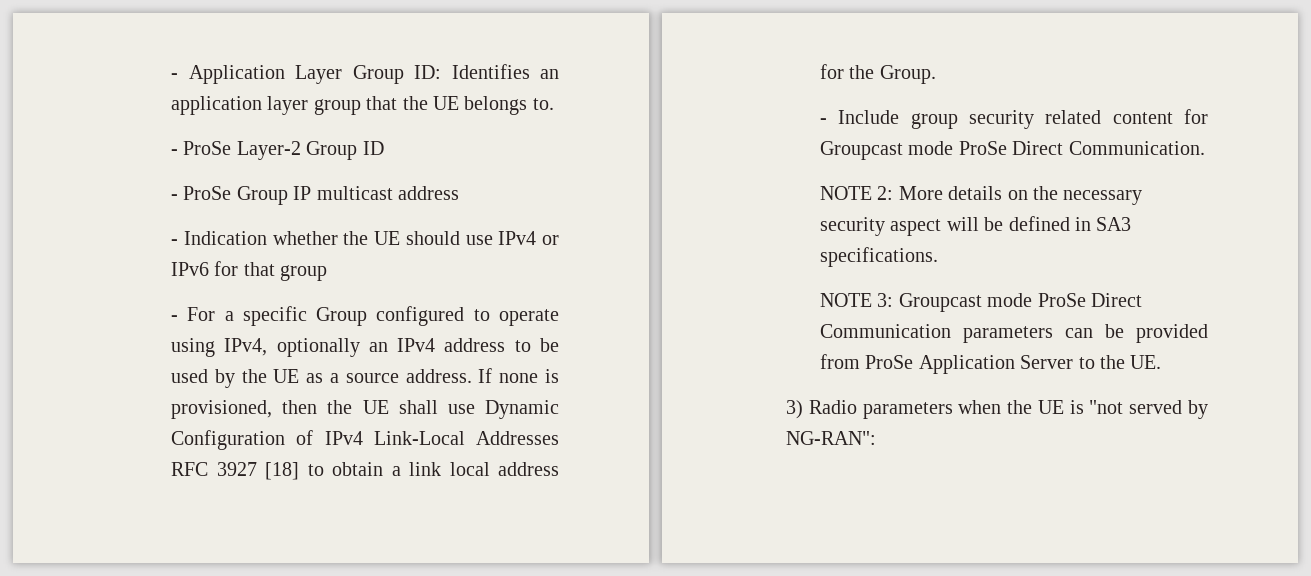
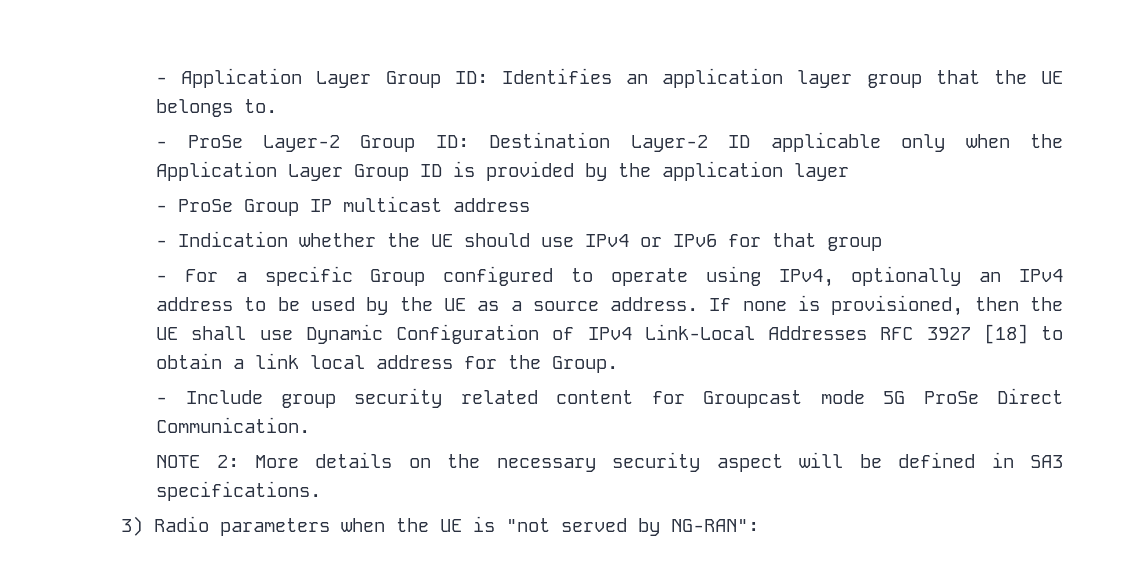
- - ProSe Layer-2 Group ID
+ - ProSe Layer-2 Group ID: Destination Layer-2 ID applicable only when the Application Layer Group ID is provided by the application layer
- - Include group security related content for Groupcast mode ProSe Direct Communication.
+ - Include group security related content for Groupcast mode 5G ProSe Direct Communication.
- NOTE 3: Groupcast mode ProSe Direct Communication parameters can be provided from ProSe Application Server to the UE.

